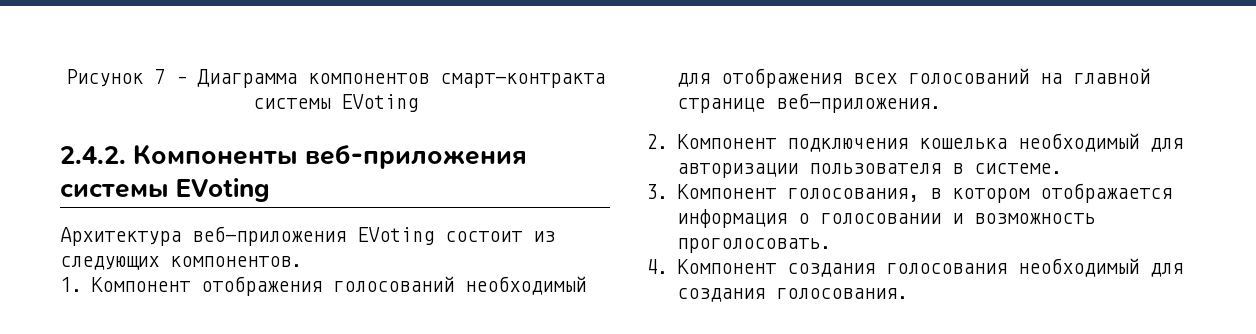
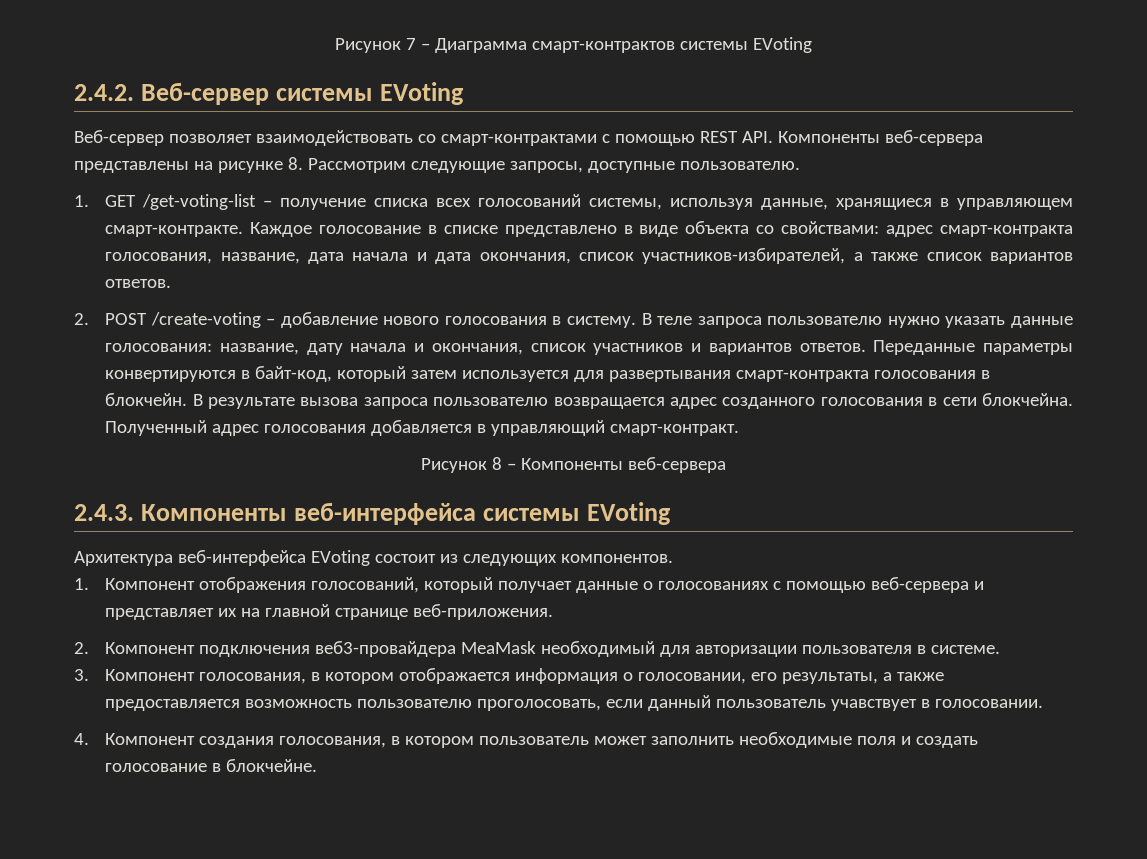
- Рисунок 7 – Диаграмма компонентов смарт-контракта системы EVoting
+ Рисунок 7 – Диаграмма смарт-контрактов системы EVoting
- 2.4.2. Компоненты веб-приложения системы EVoting
+ 2.4.2. Веб-сервер системы EVoting
+ Веб-сервер позволяет взаимодействовать со смарт-контрактами с помощью REST API. Компоненты веб-сервера представлены на рисунке 8. Рассмотрим следующие запросы, доступные пользователю.
+ 1. GET /get-voting-list – получение списка всех голосований системы, используя данные, хранящиеся в управляющем смарт-контракте. Каждое голосование в списке представлено в виде объекта со свойствами: адрес смарт-контракта голосования, название, дата начала и дата окончания, список участников-избирателей, а также список вариантов ответов.
+ 2. POST /create-voting – добавление нового голосования в систему. В теле запроса пользователю нужно указать данные голосования: название, дату начала и окончания, список участников и вариантов ответов. Переданные параметры конвертируются в байт-код, который затем используется для развертывания смарт-контракта голосования в блокчейн. В результате вызова запроса пользователю возвращается адрес созданного голосования в сети блокчейна. Полученный адрес голосования добавляется в управляющий смарт-контракт.
+ Рисунок 8 – Компоненты веб-сервера
+ 2.4.3. Компоненты веб-интерфейса системы EVoting
- Архитектура веб-приложения EVoting состоит из следующих компонентов.
+ Архитектура веб-интерфейса EVoting состоит из следующих компонентов.
- 1. Компонент отображения голосований необходимый для отображения всех голосований на главной странице веб-приложения.
+ 1. Компонент отображения голосований, который получает данные о голосованиях с помощью веб-сервера и представляет их на главной странице веб-приложения.
- 2. Компонент подключения кошелька необходимый для авторизации пользователя в системе.
+ 2. Компонент подключения веб3-провайдера MeaMask необходимый для авторизации пользователя в системе.
- 3. Компонент голосования, в котором отображается информация о голосовании и возможность проголосовать.
- 4. Компонент создания голосования необходимый для создания голосования.
+ 3. Компонент голосования, в котором отображается информация о голосовании, его результаты, а также предоставляется возможность пользователю проголосовать, если данный пользователь учавствует в голосовании.
+ 4. Компонент создания голосования, в котором пользователь может заполнить необходимые поля и создать голосование в блокчейне.

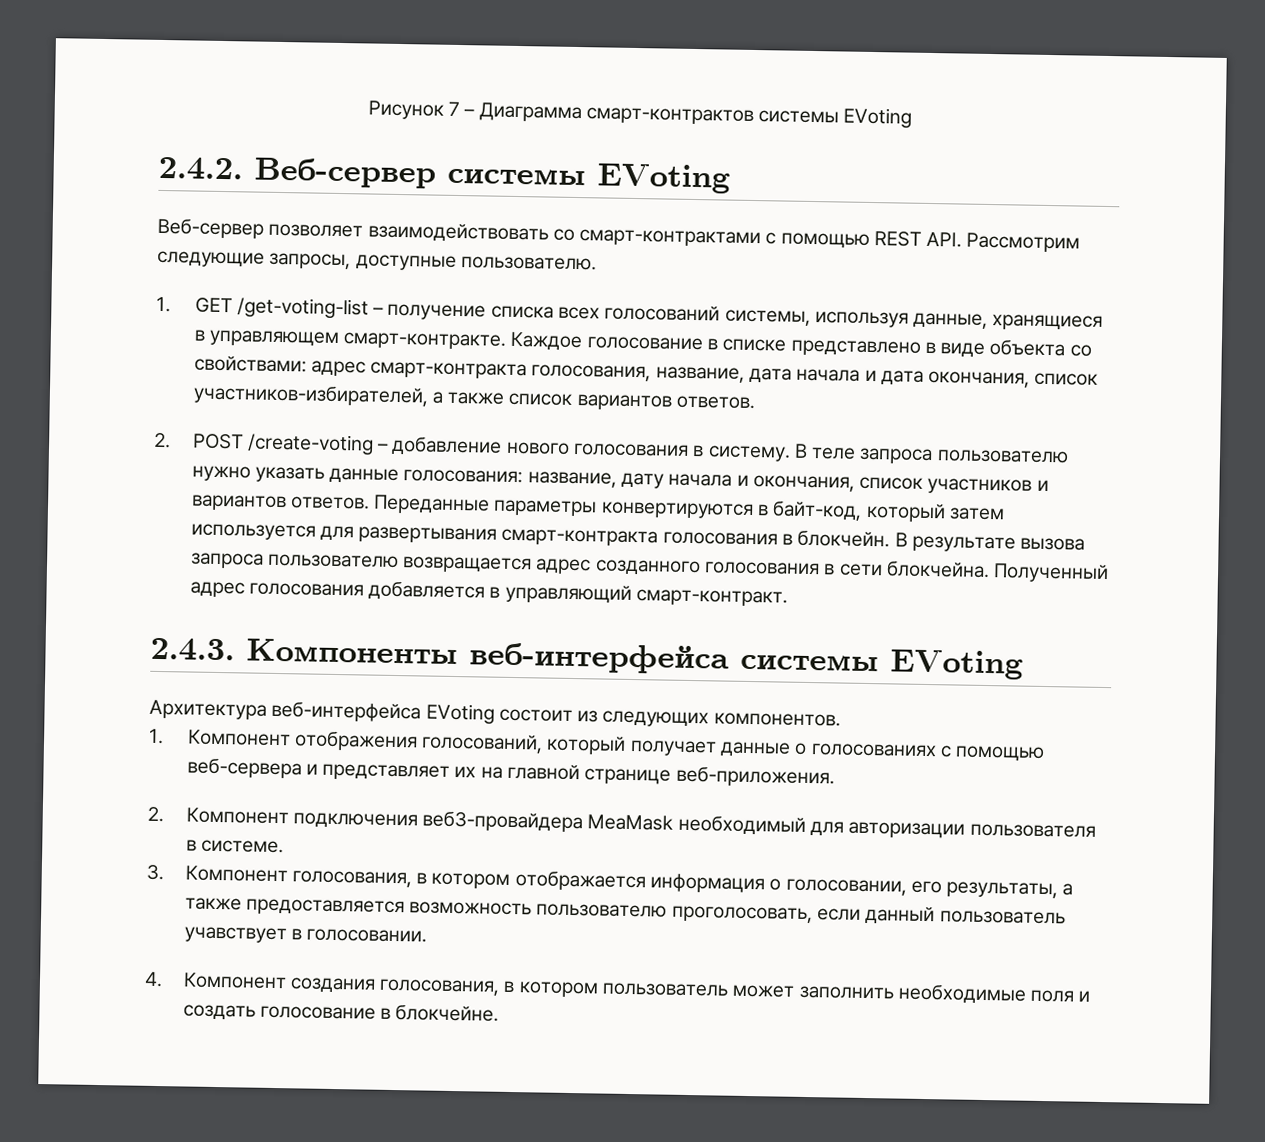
- Веб-сервер позволяет взаимодействовать со смарт-контрактами с помощью REST API. Компоненты веб-сервера представлены на рисунке 8. Рассмотрим следующие запросы, доступные пользователю.
+ Веб-сервер позволяет взаимодействовать со смарт-контрактами с помощью REST API. Рассмотрим следующие запросы, доступные пользователю.
- Рисунок 8 – Компоненты веб-сервера

